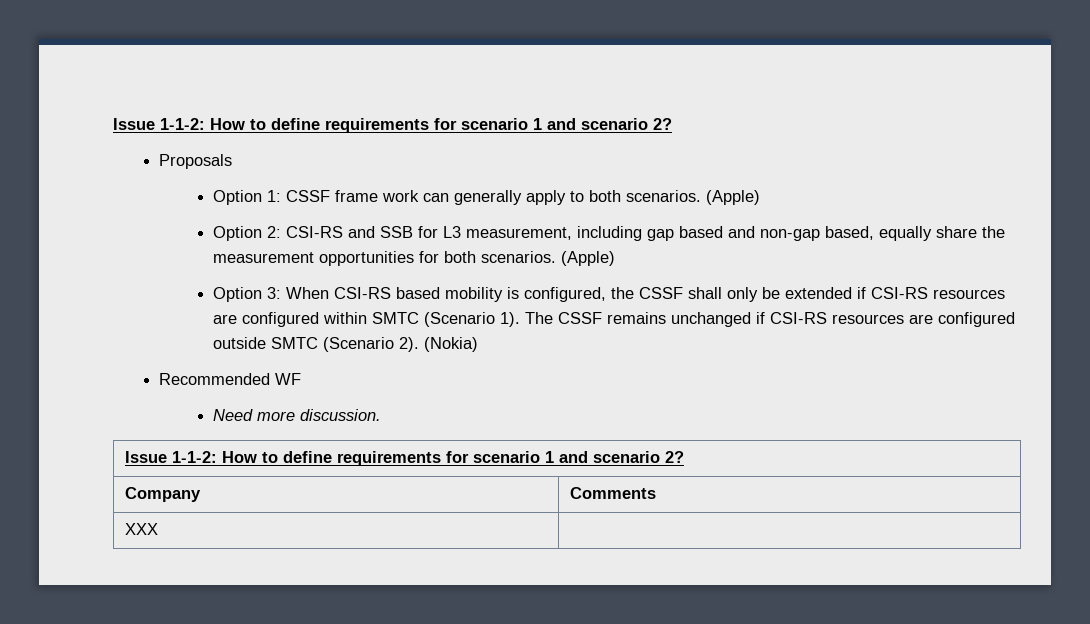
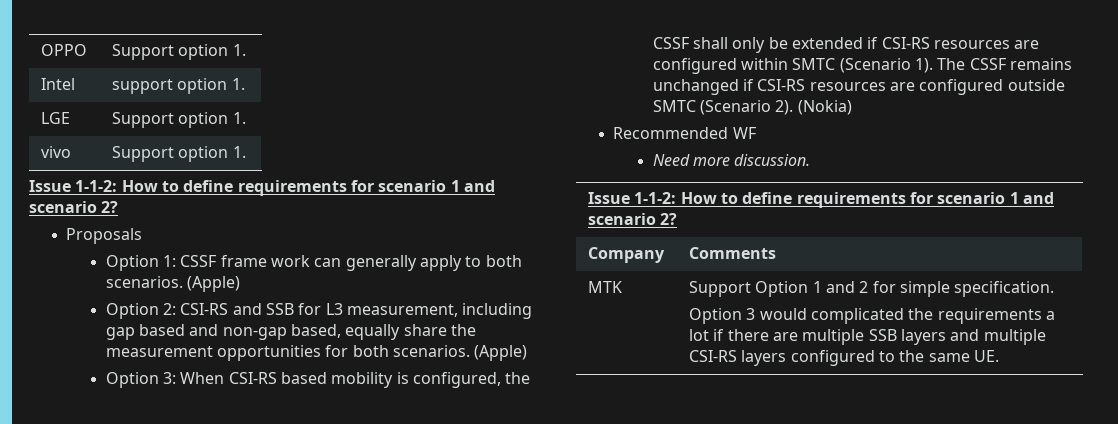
+ OPPO | Support option 1.
+ Intel | support option 1.
+ LGE | Support option 1.
+ vivo | Support option 1.
- XXX |
+ MTK | Support Option 1 and 2 for simple specification.
+ Option 3 would complicated the requirements a lot if there are multiple SSB layers and multiple CSI-RS layers configured to the same UE.

